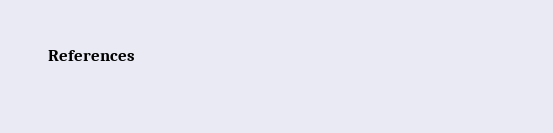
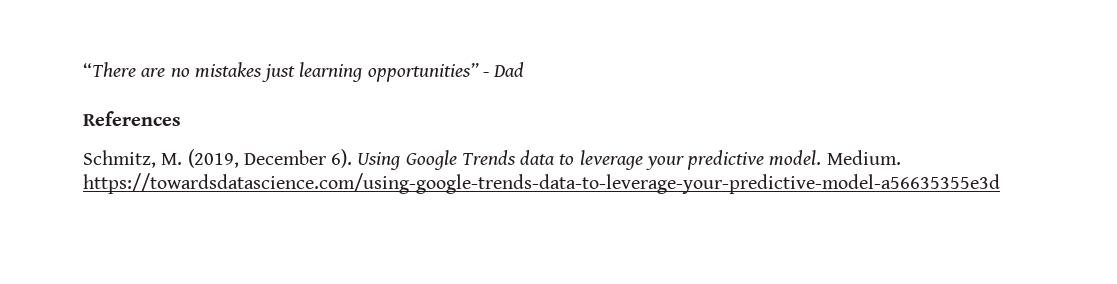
+ “There are no mistakes just learning opportunities” - Dad
  References
+ Schmitz, M. (2019, December 6). Using Google Trends data to leverage your predictive model. Medium. https://towardsdatascience.com/using-google-trends-data-to-leverage-your-predictive-model-a56635355e3d

